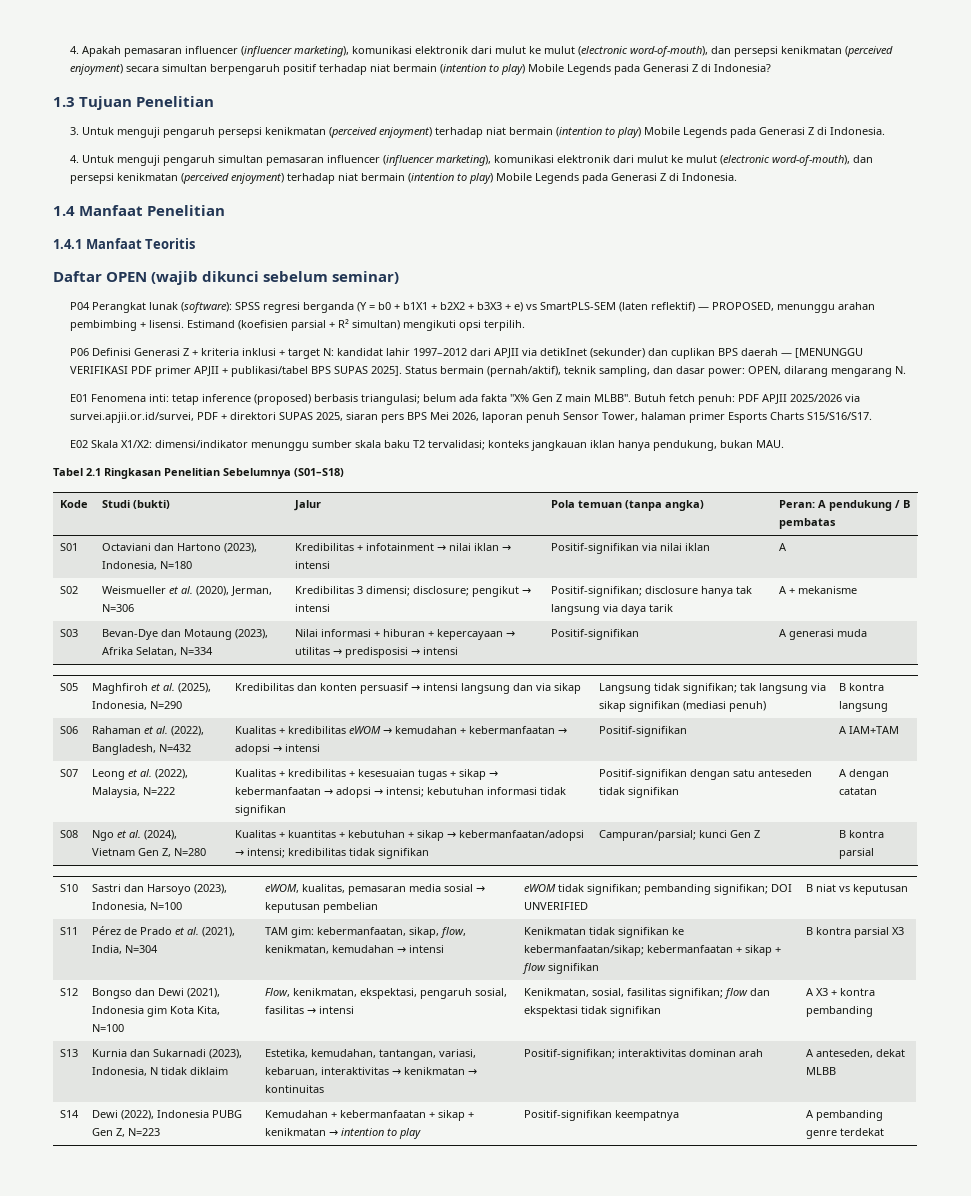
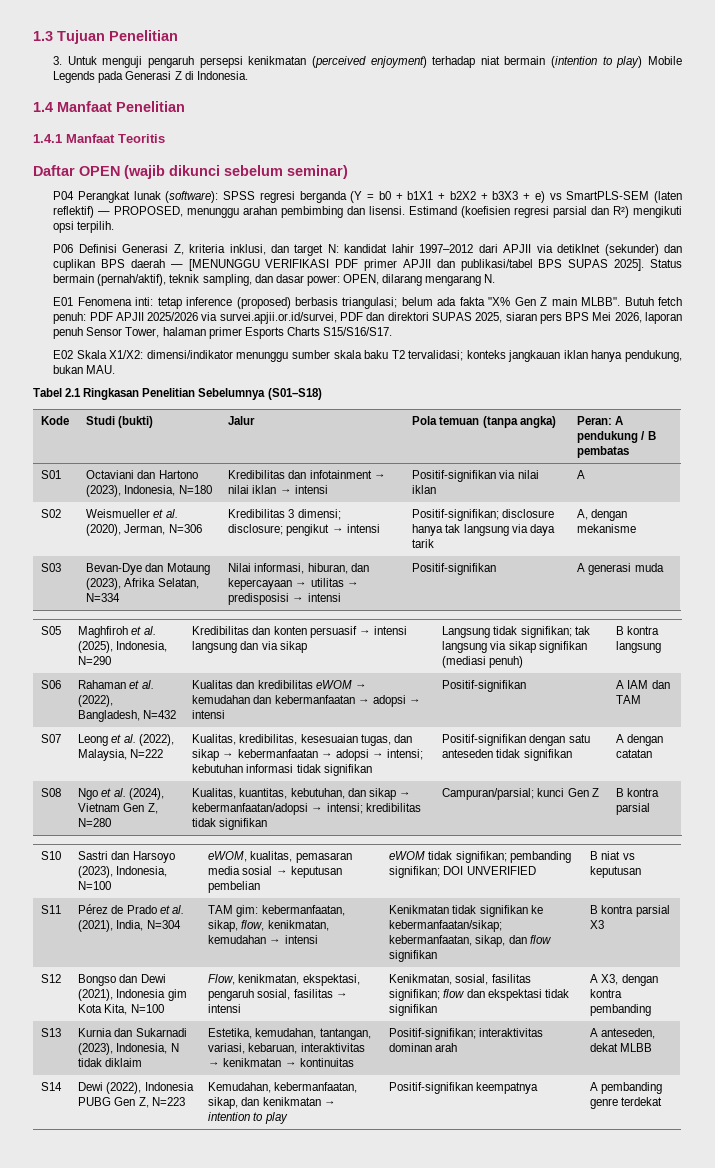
- 4. Apakah pemasaran influencer (influencer marketing), komunikasi elektronik dari mulut ke mulut (electronic word-of-mouth), dan persepsi kenikmatan (perceived enjoyment) secara simultan berpengaruh positif terhadap niat bermain (intention to play) Mobile Legends pada Generasi Z di Indonesia?
- 4. Untuk menguji pengaruh simultan pemasaran influencer (influencer marketing), komunikasi elektronik dari mulut ke mulut (electronic word-of-mouth), dan persepsi kenikmatan (perceived enjoyment) terhadap niat bermain (intention to play) Mobile Legends pada Generasi Z di Indonesia.
- P04 Perangkat lunak (software): SPSS regresi berganda (Y = b0 + b1X1 + b2X2 + b3X3 + e) vs SmartPLS-SEM (laten reflektif) — PROPOSED, menunggu arahan pembimbing + lisensi.
+ P04 Perangkat lunak (software): SPSS regresi berganda (Y = b0 + b1X1 + b2X2 + b3X3 + e) vs SmartPLS-SEM (laten reflektif) — PROPOSED, menunggu arahan pembimbing dan lisensi.
- Estimand (koefisien parsial + R² simultan) mengikuti opsi terpilih.
+ Estimand (koefisien regresi parsial dan R²) mengikuti opsi terpilih.
- P06 Definisi Generasi Z + kriteria inklusi + target N: kandidat lahir 1997–2012 dari APJII via detikInet (sekunder) dan cuplikan BPS daerah — [MENUNGGU VERIFIKASI PDF primer APJII + publikasi/tabel BPS SUPAS 2025].
+ P06 Definisi Generasi Z, kriteria inklusi, dan target N: kandidat lahir 1997–2012 dari APJII via detikInet (sekunder) dan cuplikan BPS daerah — [MENUNGGU VERIFIKASI PDF primer APJII dan publikasi/tabel BPS SUPAS 2025].
- Butuh fetch penuh: PDF APJII 2025/2026 via survei.apjii.or.id/survei, PDF + direktori SUPAS 2025, siaran pers BPS Mei 2026, laporan penuh Sensor Tower, halaman primer Esports Charts S15/S16/S17.
+ Butuh fetch penuh: PDF APJII 2025/2026 via survei.apjii.or.id/survei, PDF dan direktori SUPAS 2025, siaran pers BPS Mei 2026, laporan penuh Sensor Tower, halaman primer Esports Charts S15/S16/S17.
- S01 | Octaviani dan Hartono (2023), Indonesia, N=180 | Kredibilitas + infotainment → nilai iklan → intensi | Positif-signifikan via nilai iklan | A
+ S01 | Octaviani dan Hartono (2023), Indonesia, N=180 | Kredibilitas dan infotainment → nilai iklan → intensi | Positif-signifikan via nilai iklan | A
- S02 | Weismueller et al. (2020), Jerman, N=306 | Kredibilitas 3 dimensi; disclosure; pengikut → intensi | Positif-signifikan; disclosure hanya tak langsung via daya tarik | A + mekanisme
+ S02 | Weismueller et al. (2020), Jerman, N=306 | Kredibilitas 3 dimensi; disclosure; pengikut → intensi | Positif-signifikan; disclosure hanya tak langsung via daya tarik | A, dengan mekanisme
- S03 | Bevan-Dye dan Motaung (2023), Afrika Selatan, N=334 | Nilai informasi + hiburan + kepercayaan → utilitas → predisposisi → intensi | Positif-signifikan | A generasi muda
+ S03 | Bevan-Dye dan Motaung (2023), Afrika Selatan, N=334 | Nilai informasi, hiburan, dan kepercayaan → utilitas → predisposisi → intensi | Positif-signifikan | A generasi muda
- S06 | Rahaman et al. (2022), Bangladesh, N=432 | Kualitas + kredibilitas eWOM → kemudahan + kebermanfaatan → adopsi → intensi | Positif-signifikan | A IAM+TAM
+ S06 | Rahaman et al. (2022), Bangladesh, N=432 | Kualitas dan kredibilitas eWOM → kemudahan dan kebermanfaatan → adopsi → intensi | Positif-signifikan | A IAM dan TAM
- S07 | Leong et al. (2022), Malaysia, N=222 | Kualitas + kredibilitas + kesesuaian tugas + sikap → kebermanfaatan → adopsi → intensi; kebutuhan informasi tidak signifikan | Positif-signifikan dengan satu anteseden tidak signifikan | A dengan catatan
+ S07 | Leong et al. (2022), Malaysia, N=222 | Kualitas, kredibilitas, kesesuaian tugas, dan sikap → kebermanfaatan → adopsi → intensi; kebutuhan informasi tidak signifikan | Positif-signifikan dengan satu anteseden tidak signifikan | A dengan catatan
- S08 | Ngo et al. (2024), Vietnam Gen Z, N=280 | Kualitas + kuantitas + kebutuhan + sikap → kebermanfaatan/adopsi → intensi; kredibilitas tidak signifikan | Campuran/parsial; kunci Gen Z | B kontra parsial
+ S08 | Ngo et al. (2024), Vietnam Gen Z, N=280 | Kualitas, kuantitas, kebutuhan, dan sikap → kebermanfaatan/adopsi → intensi; kredibilitas tidak signifikan | Campuran/parsial; kunci Gen Z | B kontra parsial
- S11 | Pérez de Prado et al. (2021), India, N=304 | TAM gim: kebermanfaatan, sikap, flow, kenikmatan, kemudahan → intensi | Kenikmatan tidak signifikan ke kebermanfaatan/sikap; kebermanfaatan + sikap + flow signifikan | B kontra parsial X3
+ S11 | Pérez de Prado et al. (2021), India, N=304 | TAM gim: kebermanfaatan, sikap, flow, kenikmatan, kemudahan → intensi | Kenikmatan tidak signifikan ke kebermanfaatan/sikap; kebermanfaatan, sikap, dan flow signifikan | B kontra parsial X3
- S12 | Bongso dan Dewi (2021), Indonesia gim Kota Kita, N=100 | Flow, kenikmatan, ekspektasi, pengaruh sosial, fasilitas → intensi | Kenikmatan, sosial, fasilitas signifikan; flow dan ekspektasi tidak signifikan | A X3 + kontra pembanding
+ S12 | Bongso dan Dewi (2021), Indonesia gim Kota Kita, N=100 | Flow, kenikmatan, ekspektasi, pengaruh sosial, fasilitas → intensi | Kenikmatan, sosial, fasilitas signifikan; flow dan ekspektasi tidak signifikan | A X3, dengan kontra pembanding
- S14 | Dewi (2022), Indonesia PUBG Gen Z, N=223 | Kemudahan + kebermanfaatan + sikap + kenikmatan → intention to play | Positif-signifikan keempatnya | A pembanding genre terdekat
+ S14 | Dewi (2022), Indonesia PUBG Gen Z, N=223 | Kemudahan, kebermanfaatan, sikap, dan kenikmatan → intention to play | Positif-signifikan keempatnya | A pembanding genre terdekat

